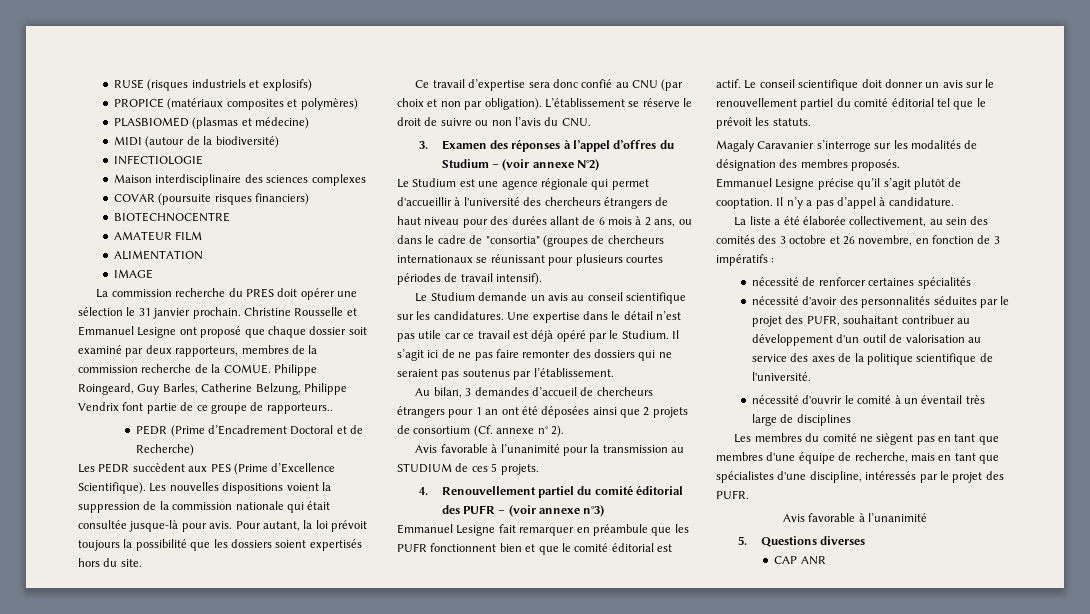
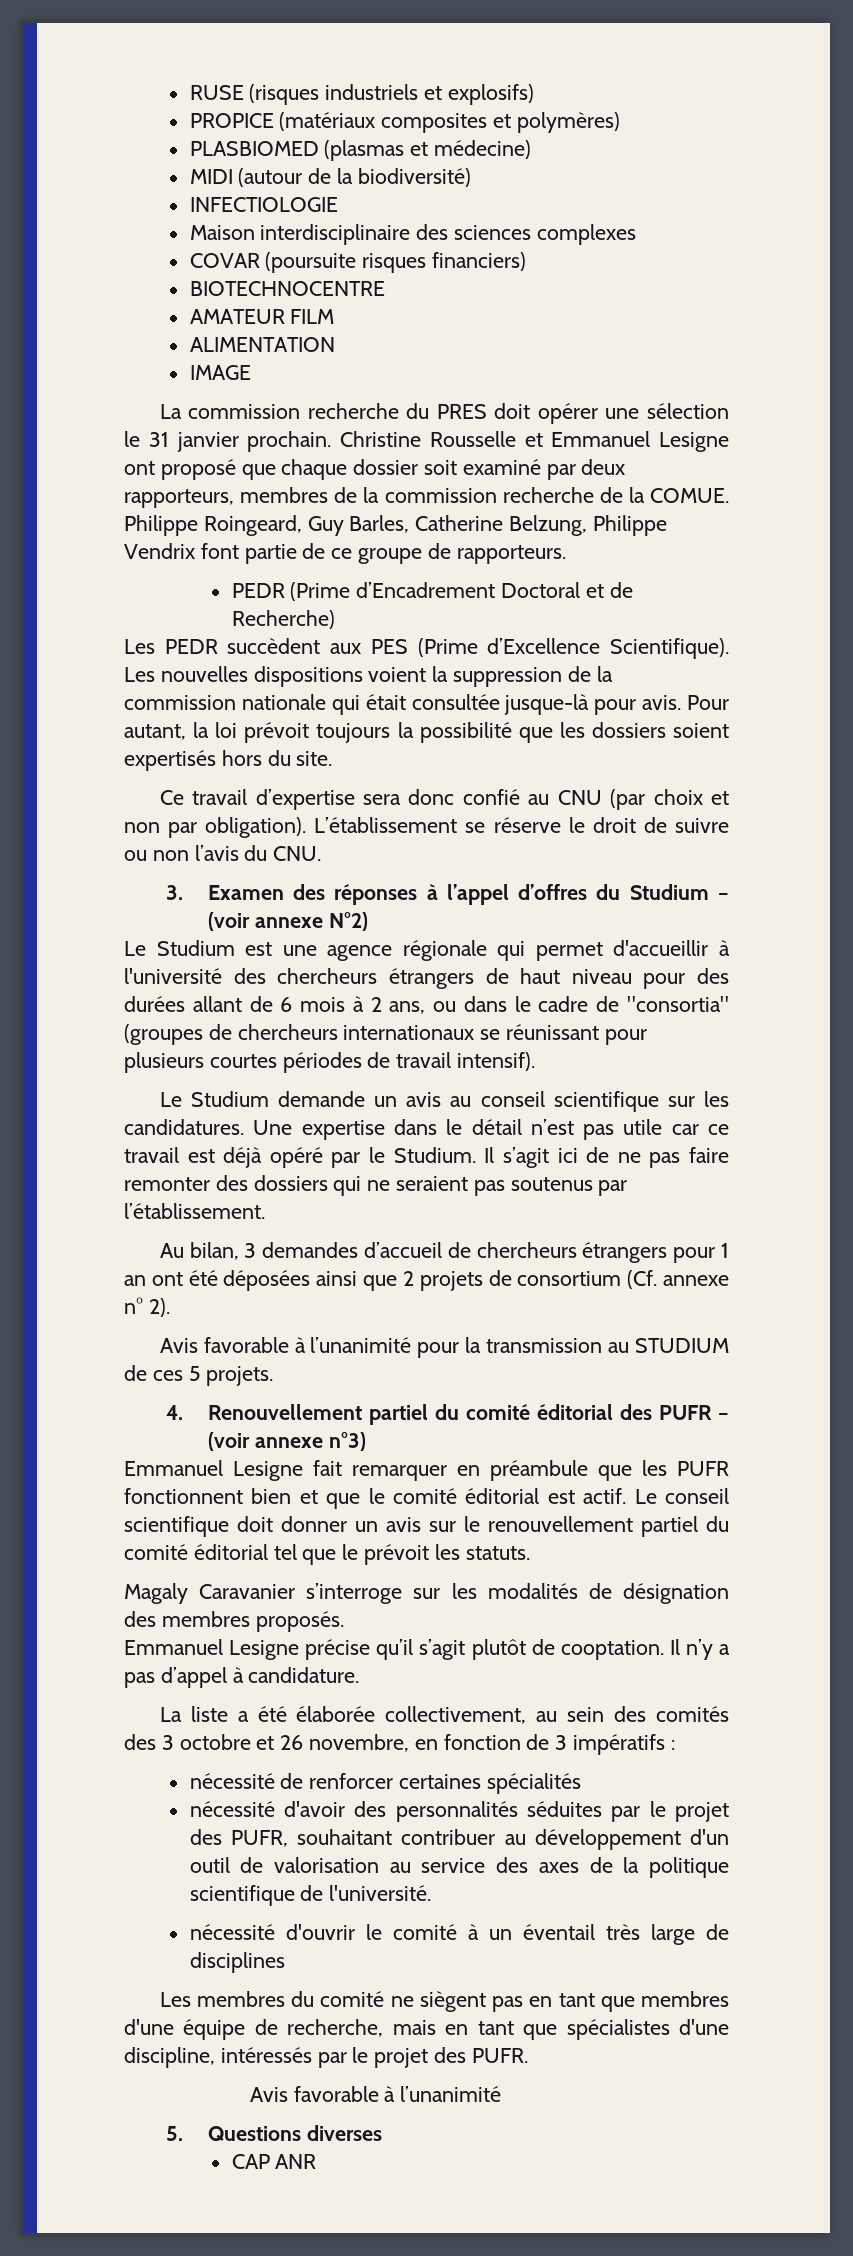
- Philippe Roingeard, Guy Barles, Catherine Belzung, Philippe Vendrix font partie de ce groupe de rapporteurs..
+ Philippe Roingeard, Guy Barles, Catherine Belzung, Philippe Vendrix font partie de ce groupe de rapporteurs.

